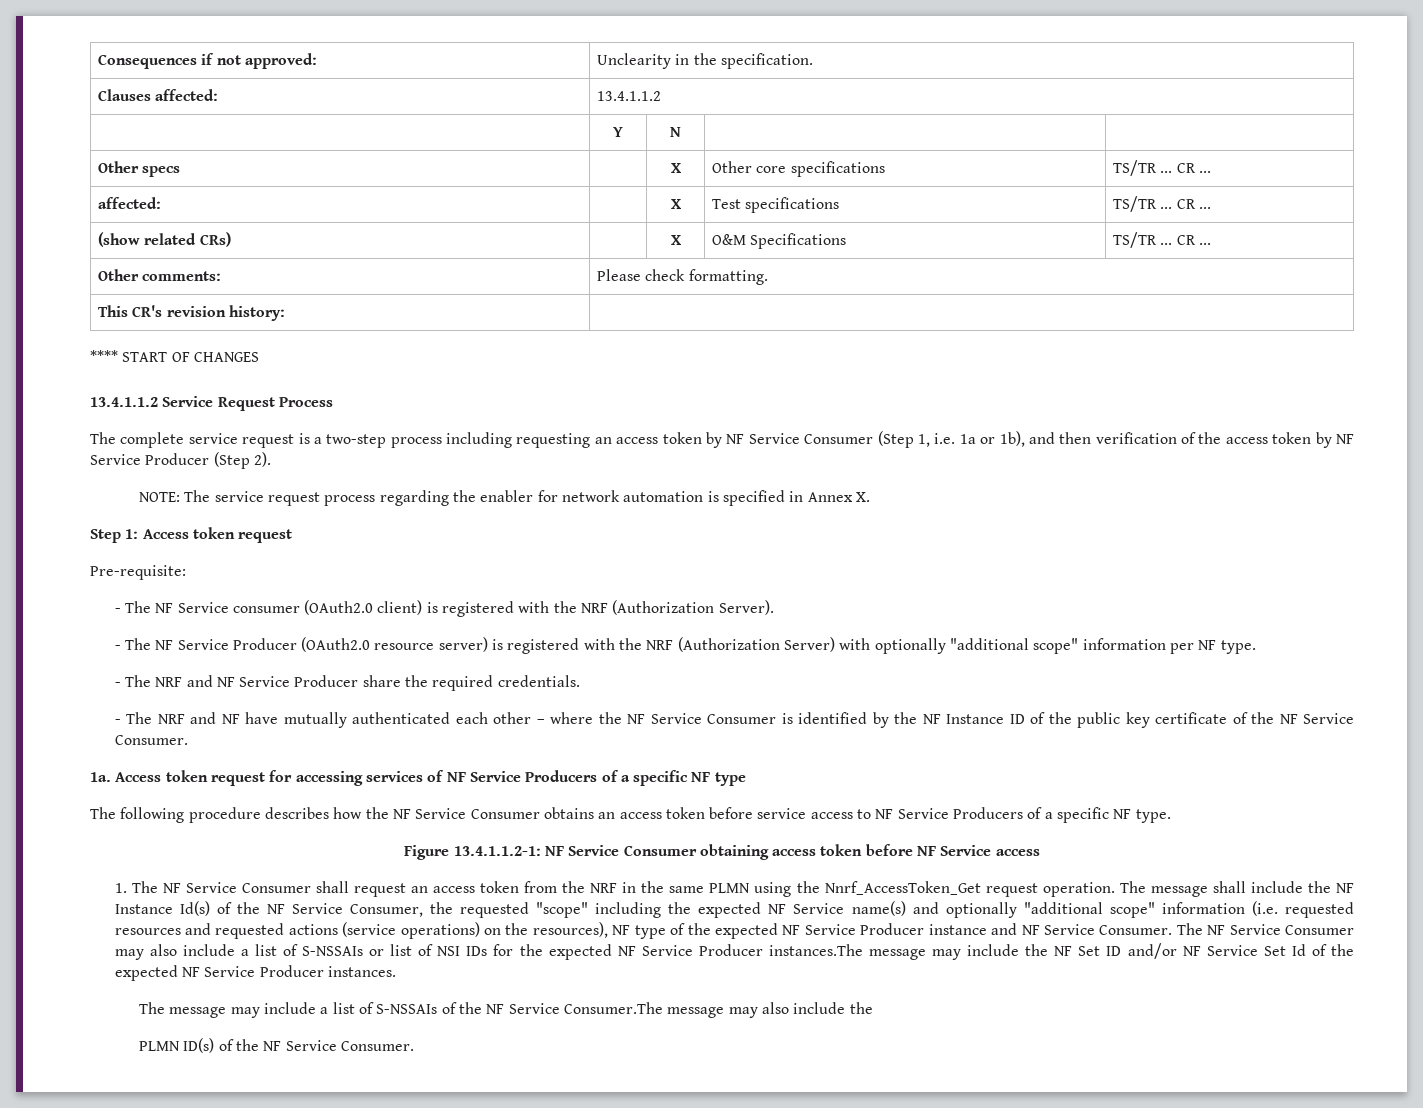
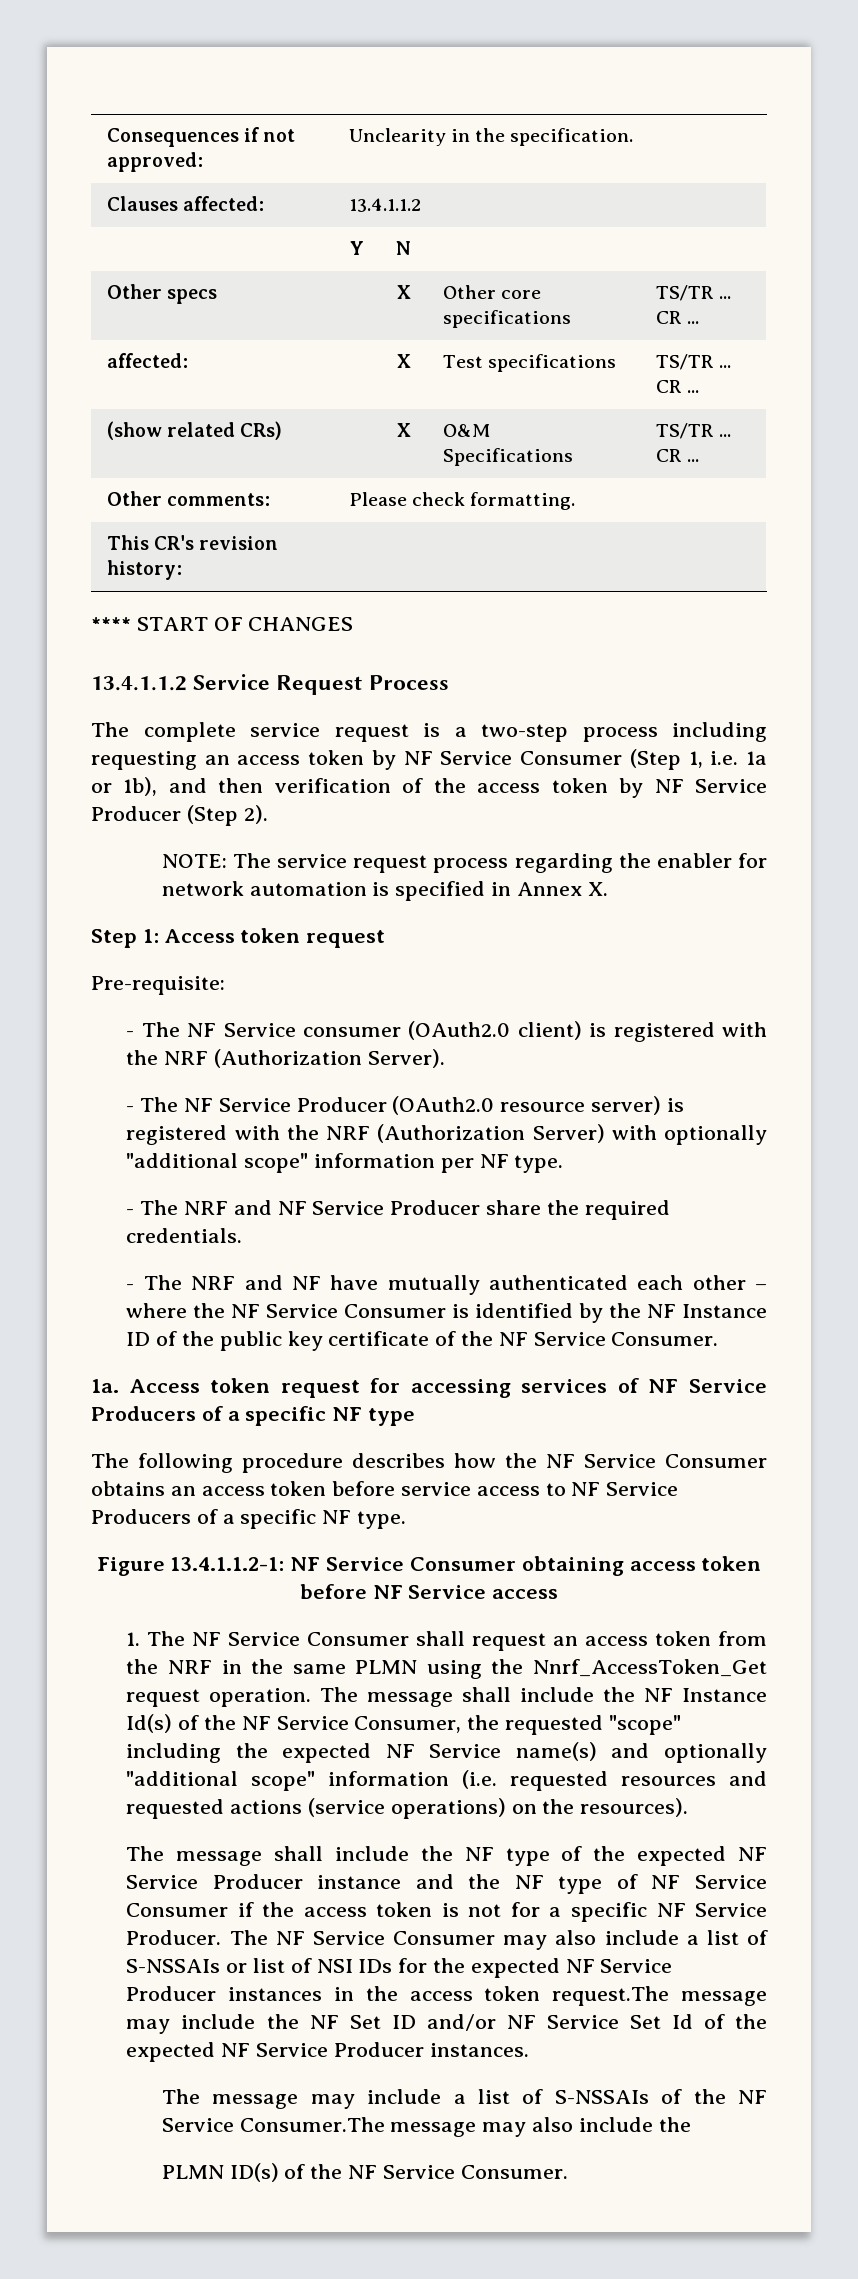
- The message shall include the NF Instance Id(s) of the NF Service Consumer, the requested "scope" including the expected NF Service name(s) and optionally "additional scope" information (i.e. requested resources and requested actions (service operations) on the resources), NF type of the expected NF Service Producer instance and NF Service Consumer.
+ The message shall include the NF Instance Id(s) of the NF Service Consumer, the requested "scope" including the expected NF Service name(s) and optionally "additional scope" information (i.e. requested resources and requested actions (service operations) on the resources).
+ The message shall include the NF type of the expected NF Service Producer instance and the NF type of NF Service Consumer if the access token is not for a specific NF Service Producer.
- The NF Service Consumer may also include a list of S-NSSAIs or list of NSI IDs for the expected NF Service Producer instances.The message may include the NF Set ID and/or NF Service Set Id of the expected NF Service Producer instances.
+ The NF Service Consumer may also include a list of S-NSSAIs or list of NSI IDs for the expected NF Service Producer instances in the access token request.The message may include the NF Set ID and/or NF Service Set Id of the expected NF Service Producer instances.

